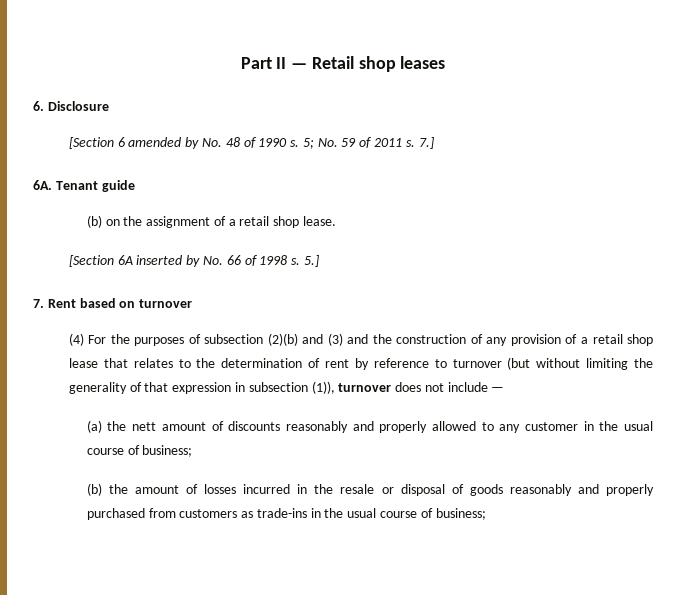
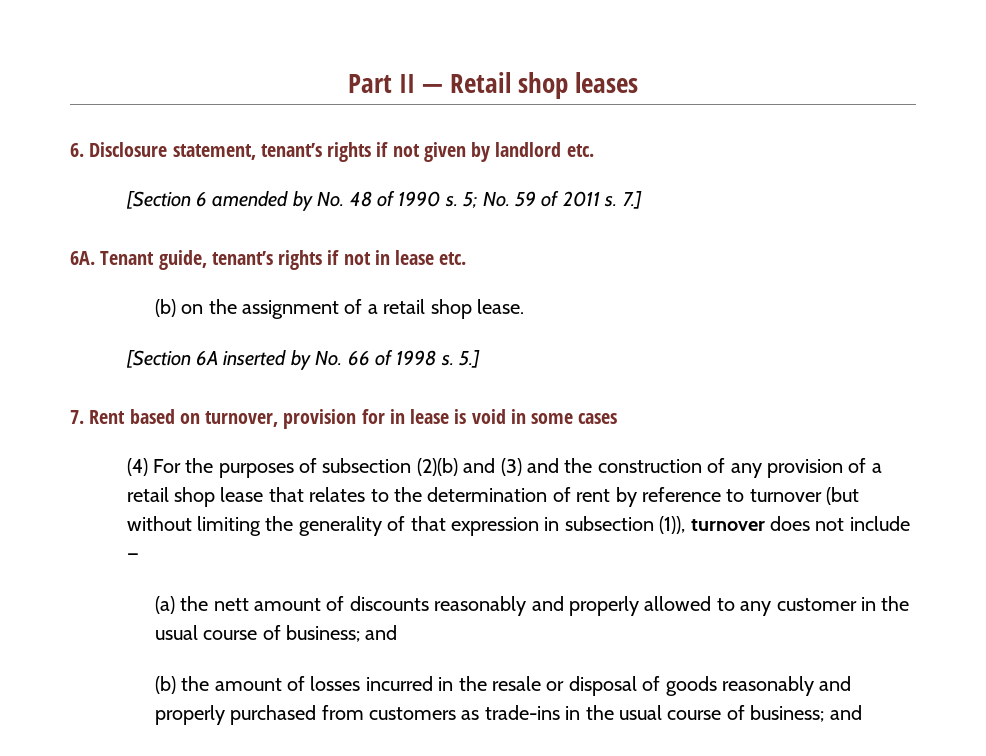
- 6. Disclosure
+ 6. Disclosure statement, tenant’s rights if not given by landlord etc.
- Tenant guide
+ Tenant guide, tenant’s rights if not in lease etc.
- 7. Rent based on turnover
+ 7. Rent based on turnover, provision for in lease is void in some cases
- (a) the nett amount of discounts reasonably and properly allowed to any customer in the usual course of business;
+ (a) the nett amount of discounts reasonably and properly allowed to any customer in the usual course of business; and
- (b) the amount of losses incurred in the resale or disposal of goods reasonably and properly purchased from customers as trade-ins in the usual course of business;
+ (b) the amount of losses incurred in the resale or disposal of goods reasonably and properly purchased from customers as trade-ins in the usual course of business; and

